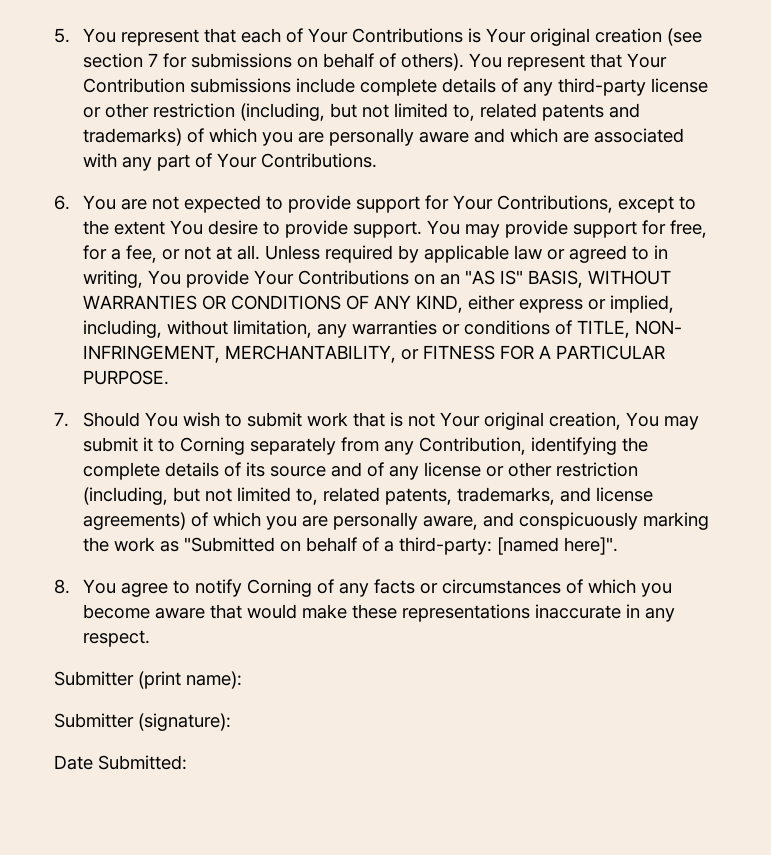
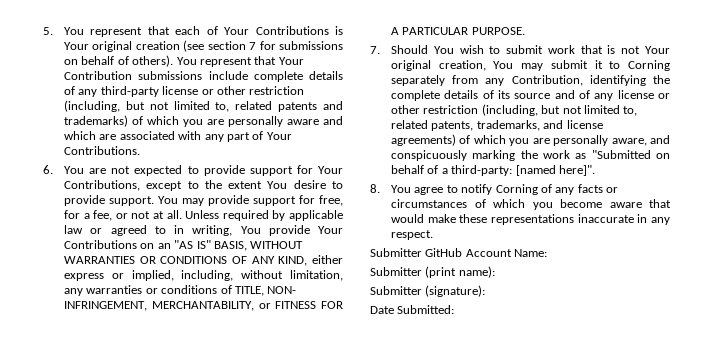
+ Submitter GitHub Account Name:

